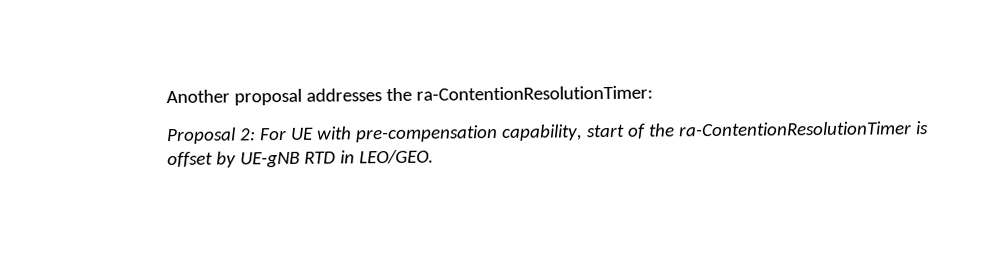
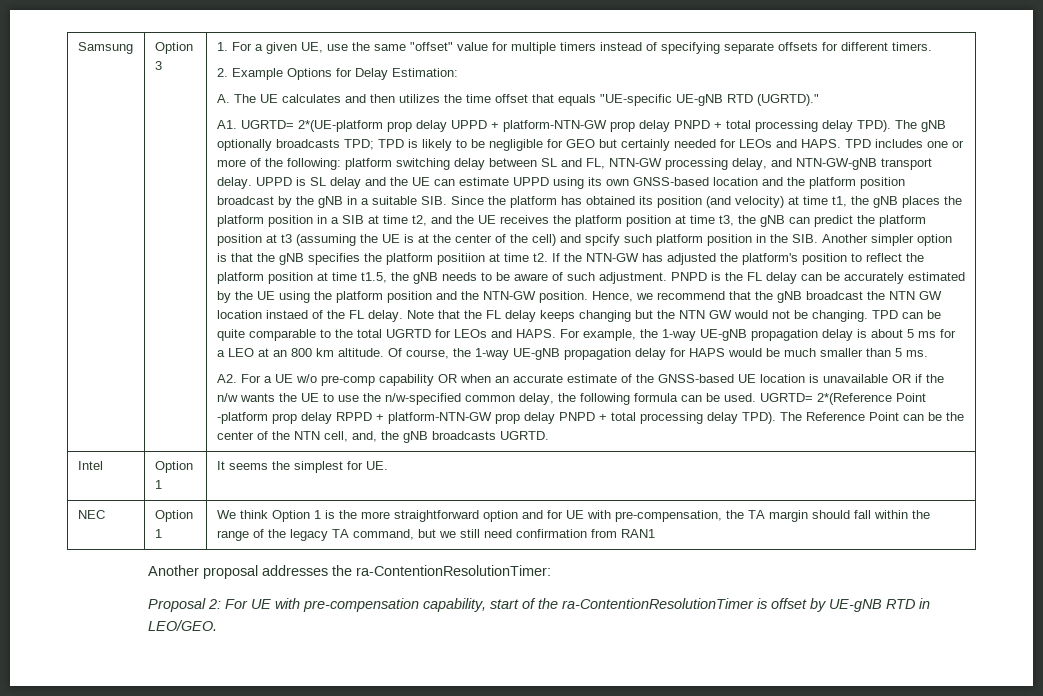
+ Samsung | Option 3 | 1. For a given UE, use the same "offset" value for multiple timers instead of specifying separate offsets for different timers.
+ 2. Example Options for Delay Estimation:
+ A. The UE calculates and then utilizes the time offset that equals "UE-specific UE-gNB RTD (UGRTD)."
+ A1. UGRTD= 2*(UE-platform prop delay UPPD + platform-NTN-GW prop delay PNPD + total processing delay TPD). The gNB optionally broadcasts TPD; TPD is likely to be negligible for GEO but certainly needed for LEOs and HAPS. TPD includes one or more of the following: platform switching delay between SL and FL, NTN-GW processing delay, and NTN-GW-gNB transport delay. UPPD is SL delay and the UE can estimate UPPD using its own GNSS-based location and the platform position broadcast by the gNB in a suitable SIB. Since the platform has obtained its position (and velocity) at time t1, the gNB places the platform position in a SIB at time t2, and the UE receives the platform position at time t3, the gNB can predict the platform position at t3 (assuming the UE is at the center of the cell) and spcify such platform position in the SIB. Another simpler option is that the gNB specifies the platform positiion at time t2. If the NTN-GW has adjusted the platform's position to reflect the platform position at time t1.5, the gNB needs to be aware of such adjustment. PNPD is the FL delay can be accurately estimated by the UE using the platform position and the NTN-GW position. Hence, we recommend that the gNB broadcast the NTN GW location instaed of the FL delay. Note that the FL delay keeps changing but the NTN GW would not be changing. TPD can be quite comparable to the total UGRTD for LEOs and HAPS. For example, the 1-way UE-gNB propagation delay is about 5 ms for a LEO at an 800 km altitude. Of course, the 1-way UE-gNB propagation delay for HAPS would be much smaller than 5 ms.
+ A2. For a UE w/o pre-comp capability OR when an accurate estimate of the GNSS-based UE location is unavailable OR if the n/w wants the UE to use the n/w-specified common delay, the following formula can be used. UGRTD= 2*(Reference Point -platform prop delay RPPD + platform-NTN-GW prop delay PNPD + total processing delay TPD). The Reference Point can be the center of the NTN cell, and, the gNB broadcasts UGRTD.
+ Intel | Option 1 | It seems the simplest for UE.
+ NEC | Option 1 | We think Option 1 is the more straightforward option and for UE with pre-compensation, the TA margin should fall within the range of the legacy TA command, but we still need confirmation from RAN1

